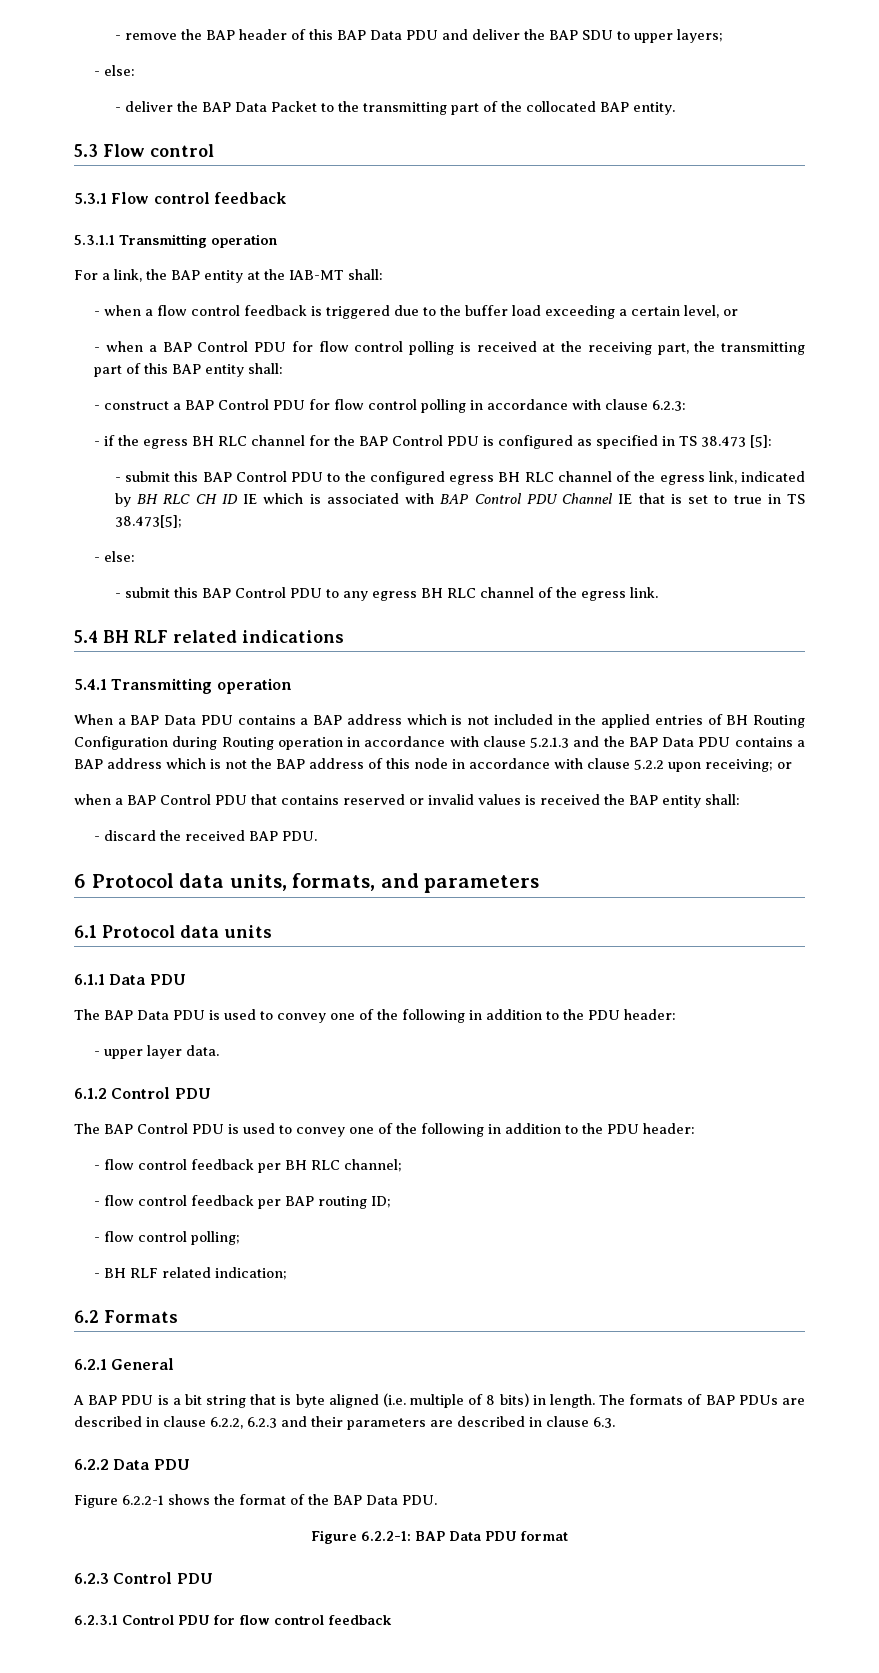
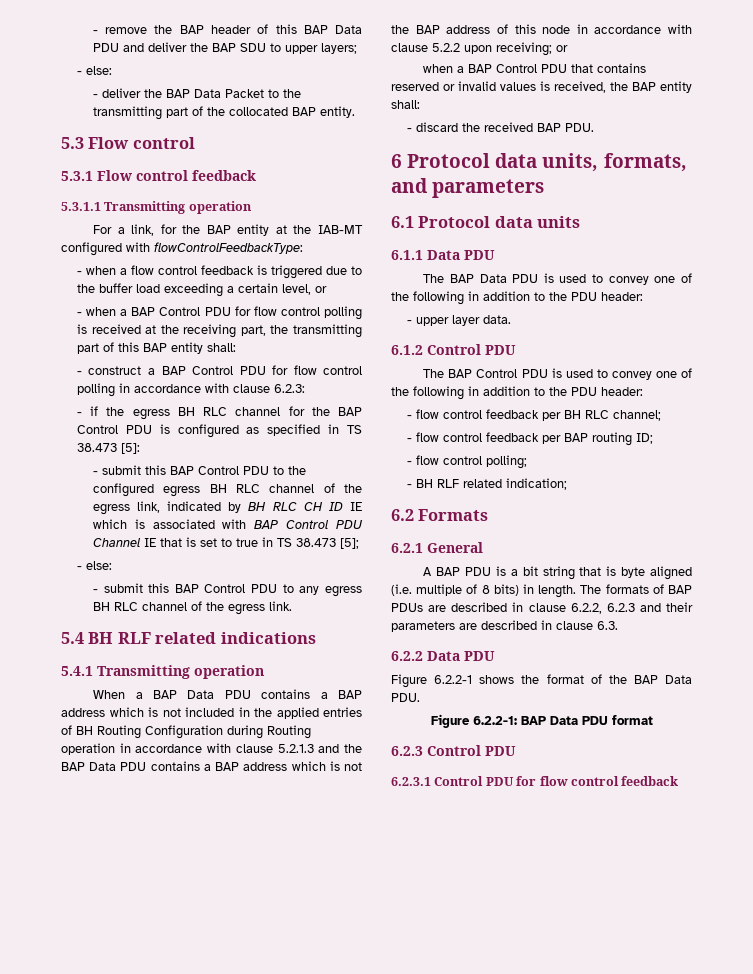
- For a link, the BAP entity at the IAB-MT shall:
+ For a link, for the BAP entity at the IAB-MT configured with flowControlFeedbackType:
- - submit this BAP Control PDU to the configured egress BH RLC channel of the egress link, indicated by BH RLC CH ID IE which is associated with BAP Control PDU Channel IE that is set to true in TS 38.473[5];
+ - submit this BAP Control PDU to the configured egress BH RLC channel of the egress link, indicated by BH RLC CH ID IE which is associated with BAP Control PDU Channel IE that is set to true in TS 38.473 [5];
- when a BAP Control PDU that contains reserved or invalid values is received the BAP entity shall:
+ when a BAP Control PDU that contains reserved or invalid values is received, the BAP entity shall:

